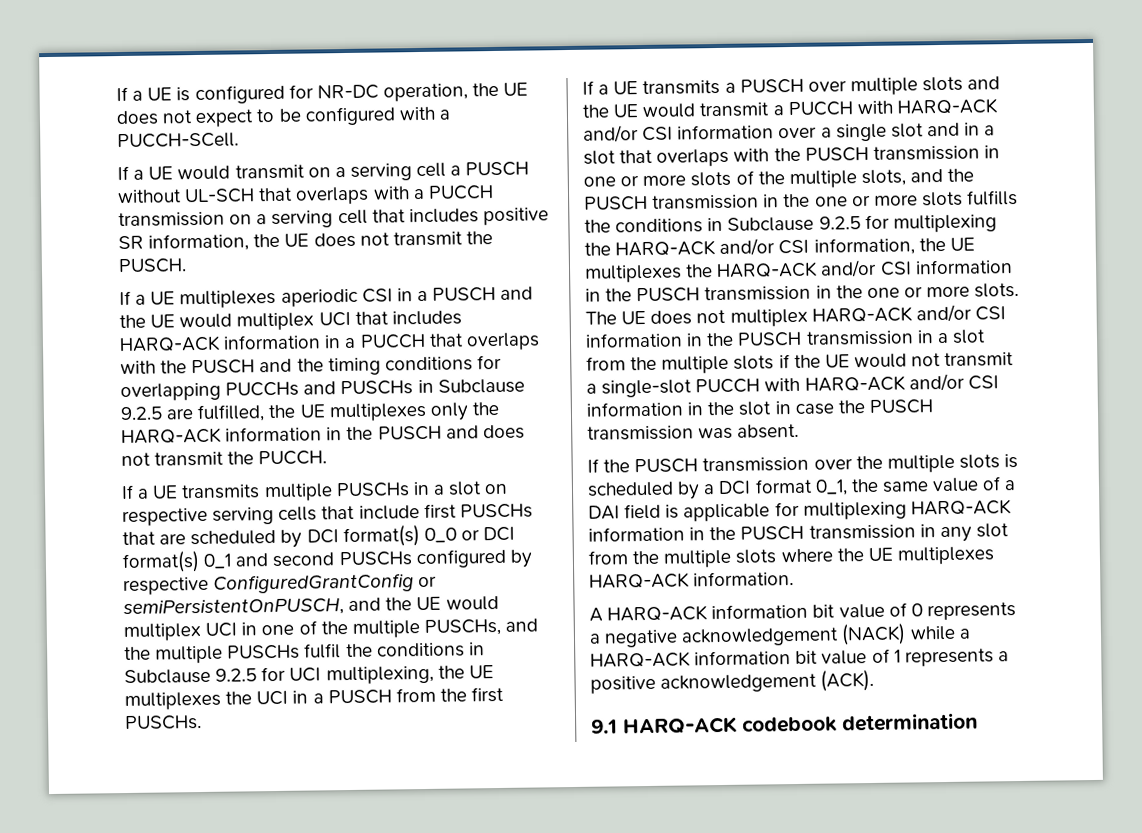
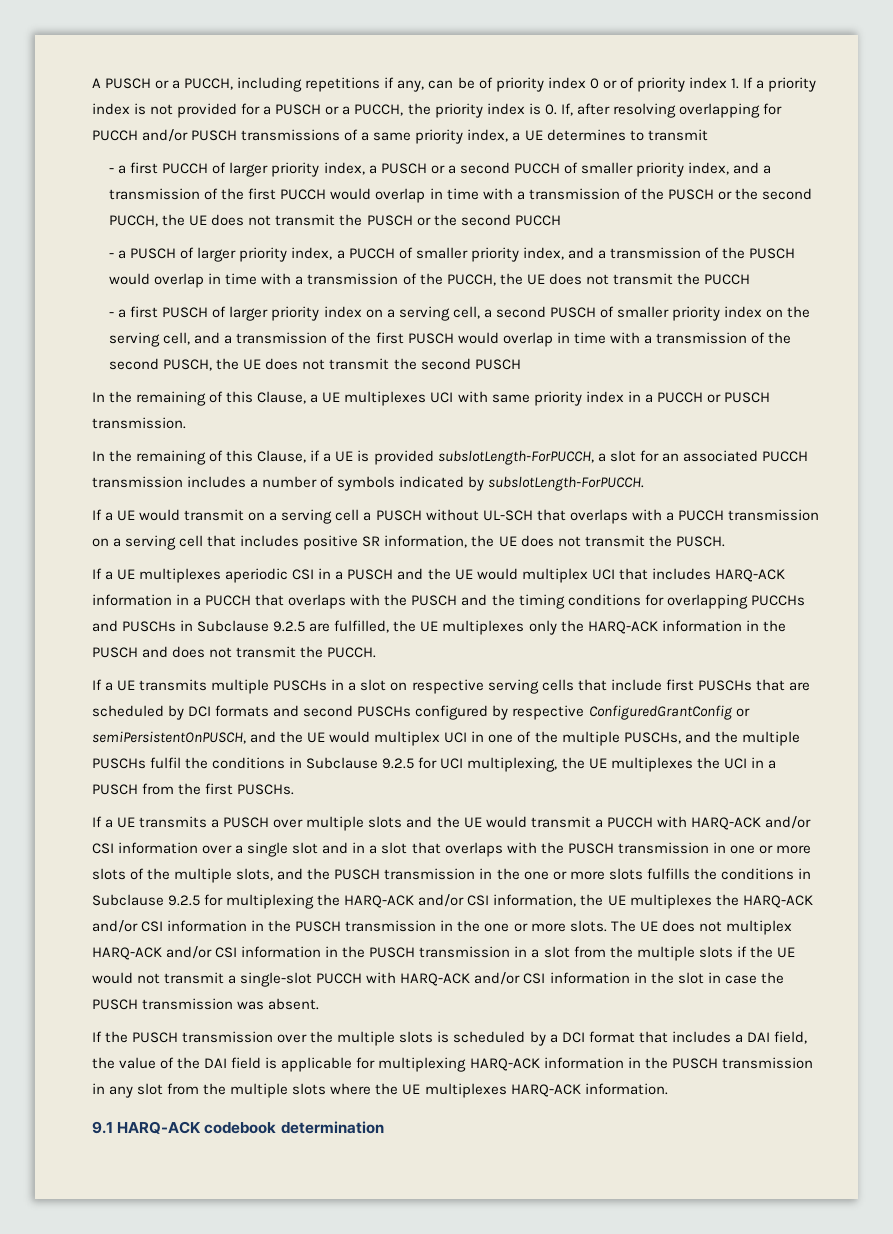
- If a UE is configured for NR-DC operation, the UE does not expect to be configured with a PUCCH-SCell.
+ A PUSCH or a PUCCH, including repetitions if any, can be of priority index 0 or of priority index 1. If a priority index is not provided for a PUSCH or a PUCCH, the priority index is 0. If, after resolving overlapping for PUCCH and/or PUSCH transmissions of a same priority index, a UE determines to transmit
+ - a first PUCCH of larger priority index, a PUSCH or a second PUCCH of smaller priority index, and a transmission of the first PUCCH would overlap in time with a transmission of the PUSCH or the second PUCCH, the UE does not transmit the PUSCH or the second PUCCH
+ - a PUSCH of larger priority index, a PUCCH of smaller priority index, and a transmission of the PUSCH would overlap in time with a transmission of the PUCCH, the UE does not transmit the PUCCH
+ - a first PUSCH of larger priority index on a serving cell, a second PUSCH of smaller priority index on the serving cell, and a transmission of the first PUSCH would overlap in time with a transmission of the second PUSCH, the UE does not transmit the second PUSCH
+ In the remaining of this Clause, a UE multiplexes UCI with same priority index in a PUCCH or PUSCH transmission.
+ In the remaining of this Clause, if a UE is provided subslotLength-ForPUCCH, a slot for an associated PUCCH transmission includes a number of symbols indicated by subslotLength-ForPUCCH.
- If a UE transmits multiple PUSCHs in a slot on respective serving cells that include first PUSCHs that are scheduled by DCI format(s) 0_0 or DCI format(s) 0_1 and second PUSCHs configured by respective ConfiguredGrantConfig or semiPersistentOnPUSCH, and the UE would multiplex UCI in one of the multiple PUSCHs, and the multiple PUSCHs fulfil the conditions in Subclause 9.2.5 for UCI multiplexing, the UE multiplexes the UCI in a PUSCH from the first PUSCHs.
+ If a UE transmits multiple PUSCHs in a slot on respective serving cells that include first PUSCHs that are scheduled by DCI formats and second PUSCHs configured by respective ConfiguredGrantConfig or semiPersistentOnPUSCH, and the UE would multiplex UCI in one of the multiple PUSCHs, and the multiple PUSCHs fulfil the conditions in Subclause 9.2.5 for UCI multiplexing, the UE multiplexes the UCI in a PUSCH from the first PUSCHs.
- If the PUSCH transmission over the multiple slots is scheduled by a DCI format 0_1, the same value of a DAI field is applicable for multiplexing HARQ-ACK information in the PUSCH transmission in any slot from the multiple slots where the UE multiplexes HARQ-ACK information.
+ If the PUSCH transmission over the multiple slots is scheduled by a DCI format that includes a DAI field, the value of the DAI field is applicable for multiplexing HARQ-ACK information in the PUSCH transmission in any slot from the multiple slots where the UE multiplexes HARQ-ACK information.
- A HARQ-ACK information bit value of 0 represents a negative acknowledgement (NACK) while a HARQ-ACK information bit value of 1 represents a positive acknowledgement (ACK).

